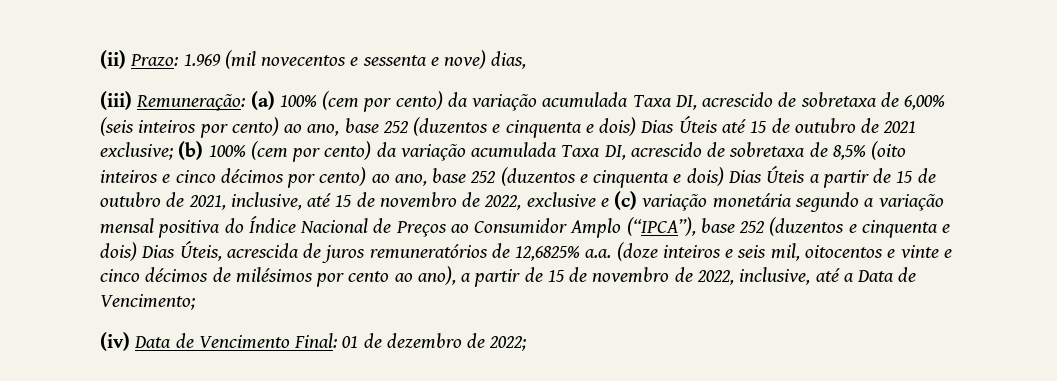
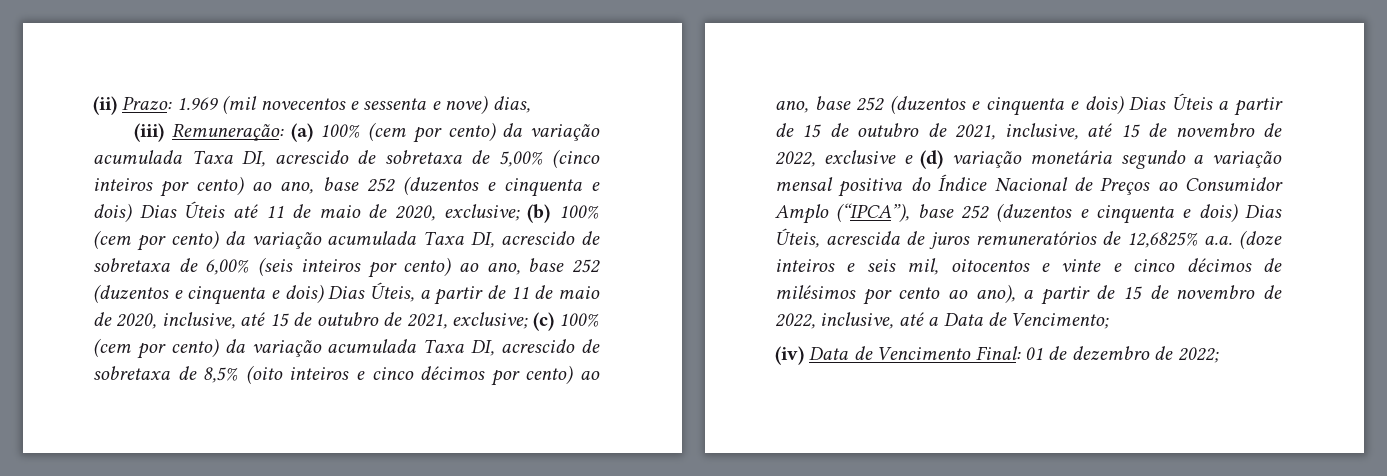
- (a) 100% (cem por cento) da variação acumulada Taxa DI, acrescido de sobretaxa de 6,00% (seis inteiros por cento) ao ano, base 252 (duzentos e cinquenta e dois) Dias Úteis até 15 de outubro de 2021 exclusive; (b) 100% (cem por cento) da variação acumulada Taxa DI, acrescido de sobretaxa de 8,5% (oito inteiros e cinco décimos por cento) ao ano, base 252 (duzentos e cinquenta e dois) Dias Úteis a partir de 15 de outubro de 2021, inclusive, até 15 de novembro de 2022, exclusive e (c) variação monetária segundo a variação mensal positiva do Índice Nacional de Preços ao Consumidor Amplo (“IPCA”), base 252 (duzentos e cinquenta e dois) Dias Úteis, acrescida de juros remuneratórios de 12,6825% a.a. (doze inteiros e seis mil, oitocentos e vinte e cinco décimos de milésimos por cento ao ano), a partir de 15 de novembro de 2022, inclusive, até a Data de Vencimento;
+ (a) 100% (cem por cento) da variação acumulada Taxa DI, acrescido de sobretaxa de 5,00% (cinco inteiros por cento) ao ano, base 252 (duzentos e cinquenta e dois) Dias Úteis até 11 de maio de 2020, exclusive; (b) 100% (cem por cento) da variação acumulada Taxa DI, acrescido de sobretaxa de 6,00% (seis inteiros por cento) ao ano, base 252 (duzentos e cinquenta e dois) Dias Úteis, a partir de 11 de maio de 2020, inclusive, até 15 de outubro de 2021, exclusive; (c) 100% (cem por cento) da variação acumulada Taxa DI, acrescido de sobretaxa de 8,5% (oito inteiros e cinco décimos por cento) ao ano, base 252 (duzentos e cinquenta e dois) Dias Úteis a partir de 15 de outubro de 2021, inclusive, até 15 de novembro de 2022, exclusive e (d) variação monetária segundo a variação mensal positiva do Índice Nacional de Preços ao Consumidor Amplo (“IPCA”), base 252 (duzentos e cinquenta e dois) Dias Úteis, acrescida de juros remuneratórios de 12,6825% a.a. (doze inteiros e seis mil, oitocentos e vinte e cinco décimos de milésimos por cento ao ano), a partir de 15 de novembro de 2022, inclusive, até a Data de Vencimento;

